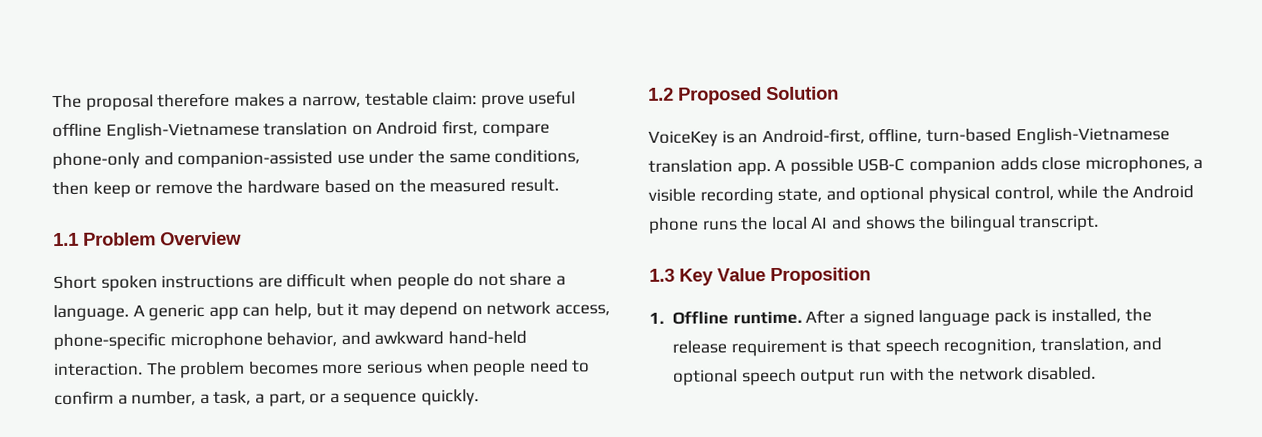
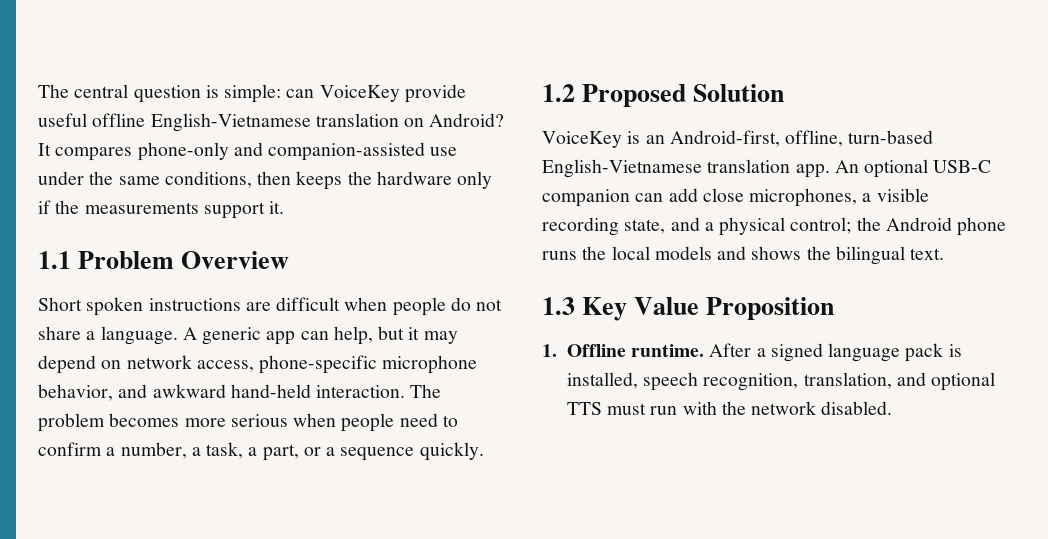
- The proposal therefore makes a narrow, testable claim: prove useful offline English-Vietnamese translation on Android first, compare phone-only and companion-assisted use under the same conditions, then keep or remove the hardware based on the measured result.
+ The central question is simple: can VoiceKey provide useful offline English-Vietnamese translation on Android? It compares phone-only and companion-assisted use under the same conditions, then keeps the hardware only if the measurements support it.
- A possible USB-C companion adds close microphones, a visible recording state, and optional physical control, while the Android phone runs the local AI and shows the bilingual transcript.
+ An optional USB-C companion can add close microphones, a visible recording state, and a physical control; the Android phone runs the local models and shows the bilingual text.
- After a signed language pack is installed, the release requirement is that speech recognition, translation, and optional speech output run with the network disabled.
+ After a signed language pack is installed, speech recognition, translation, and optional TTS must run with the network disabled.

